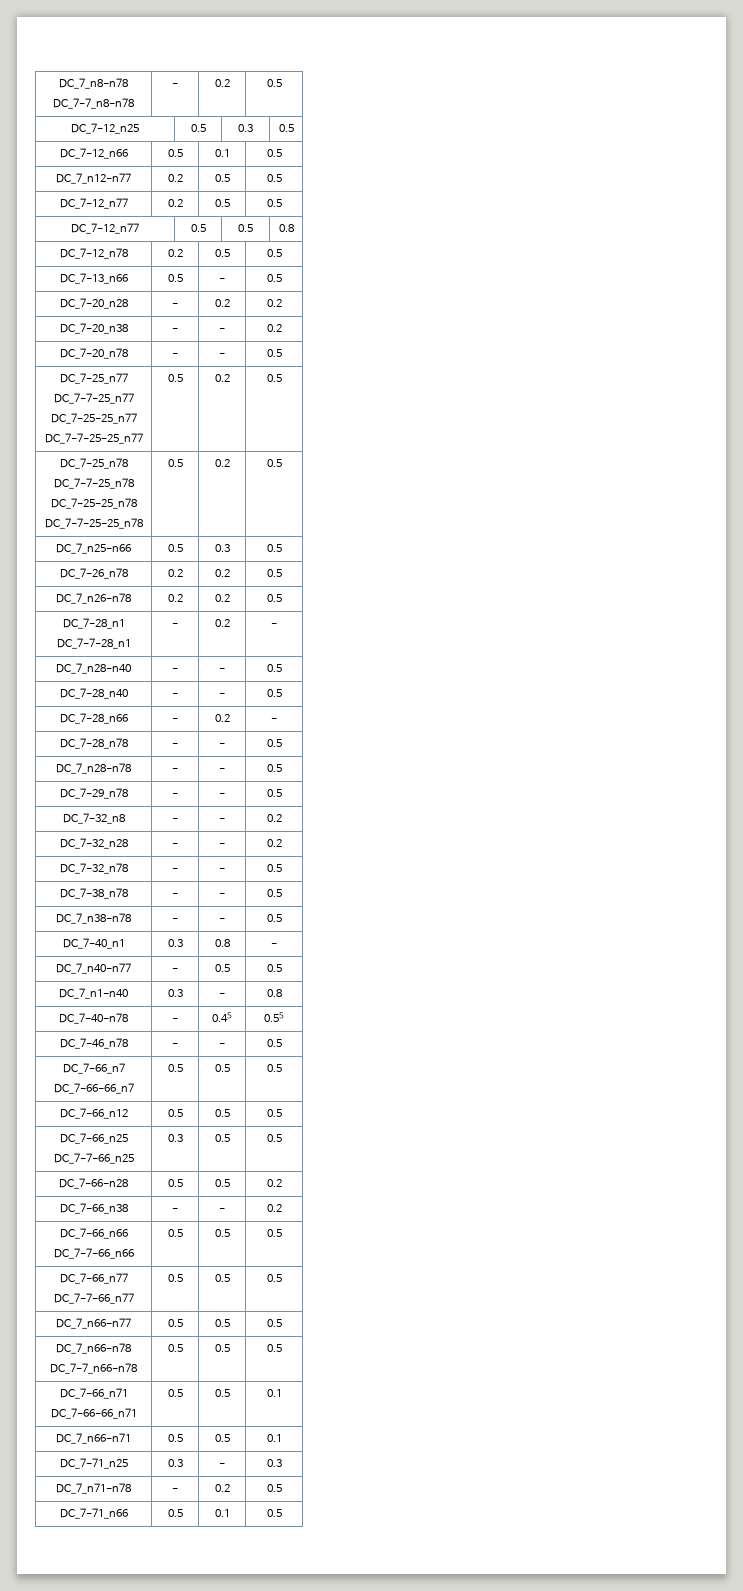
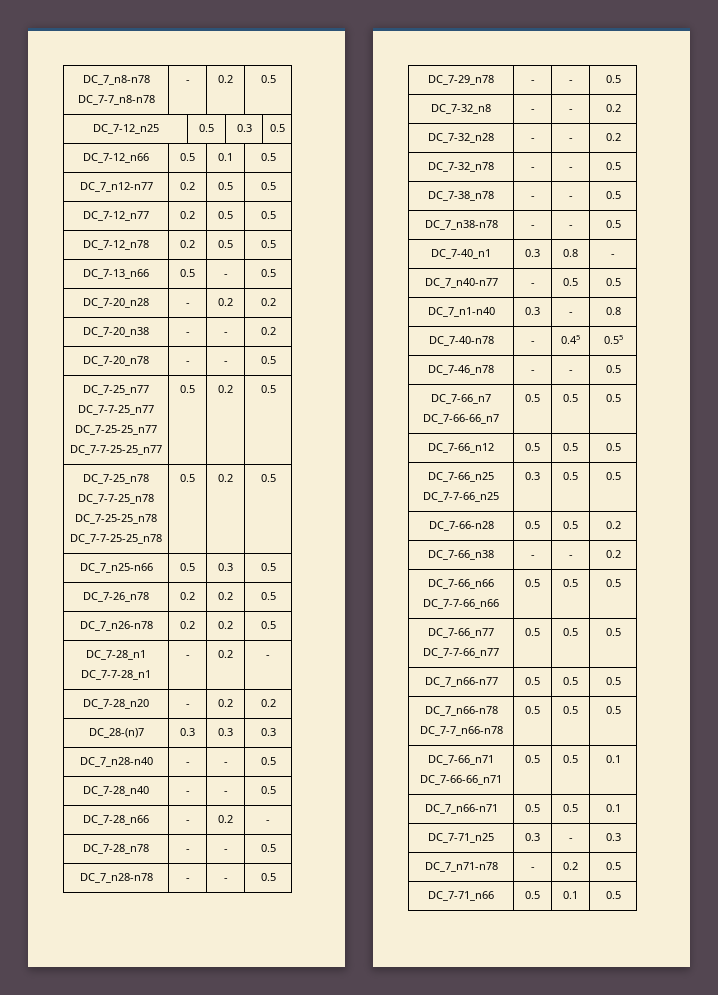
- DC_7-12_n77 | 0.5 | 0.5 | 0.8
+ DC_7-28_n20 | - | 0.2 | 0.2
+ DC_28-(n)7 | 0.3 | 0.3 | 0.3

